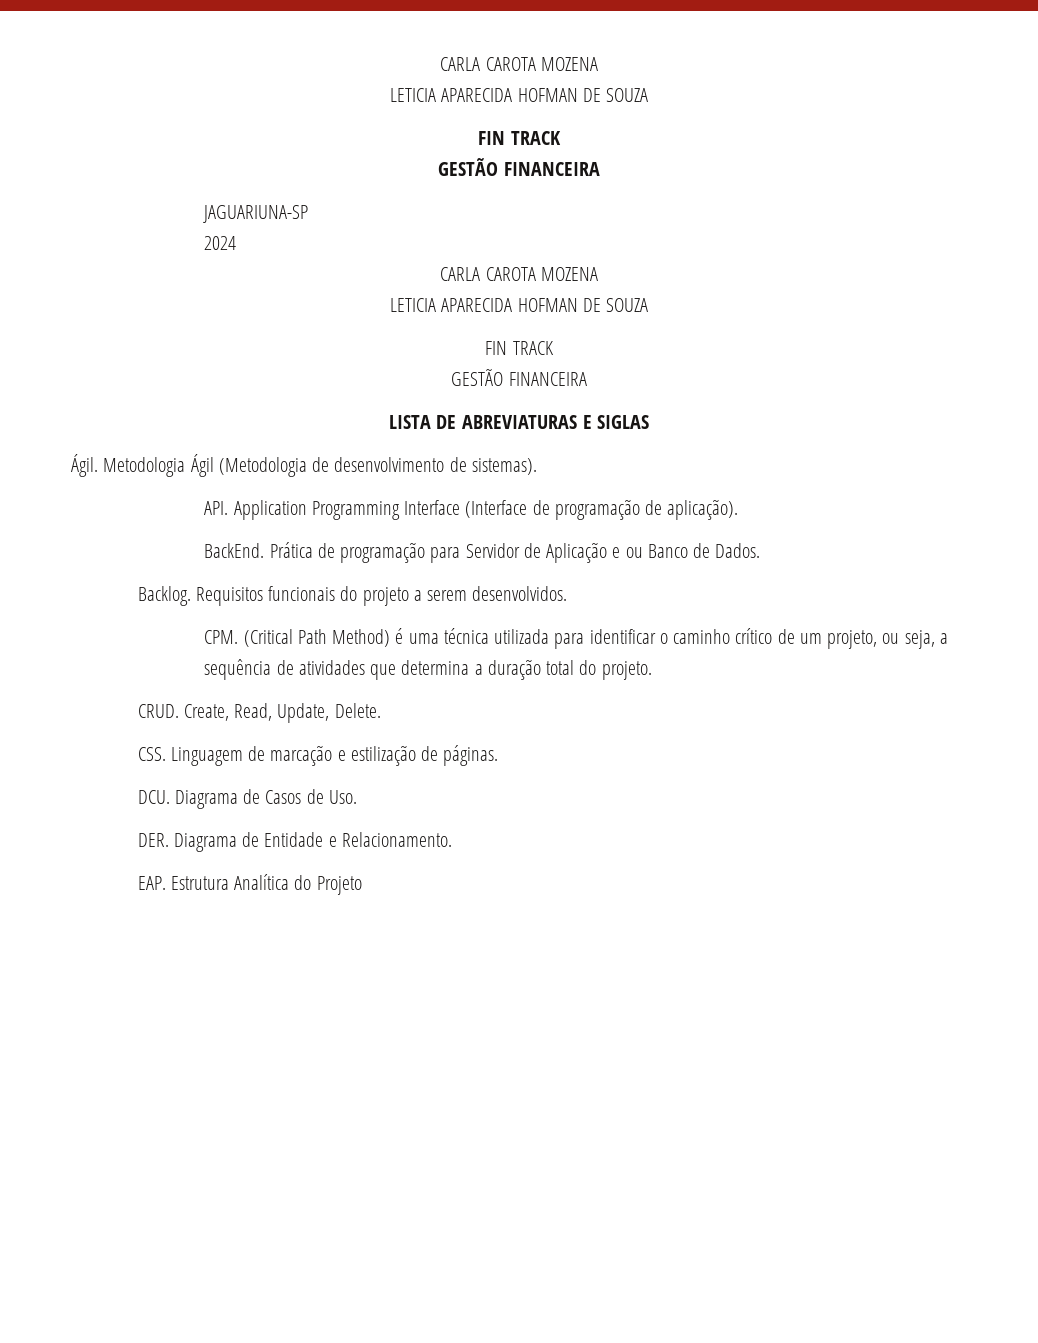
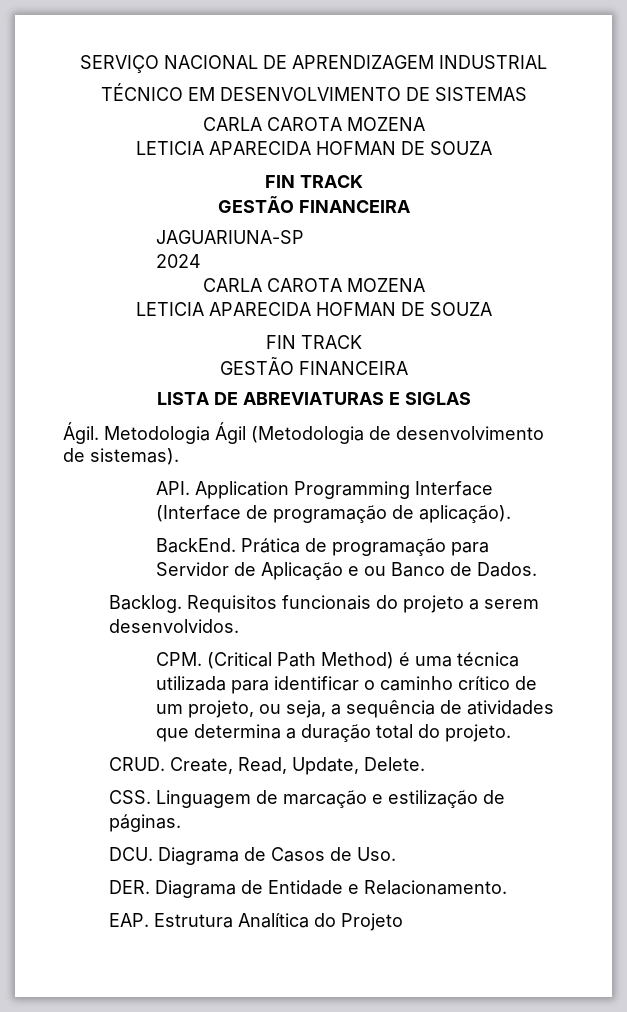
+ SERVIÇO NACIONAL DE APRENDIZAGEM INDUSTRIAL
+ TÉCNICO EM DESENVOLVIMENTO DE SISTEMAS

